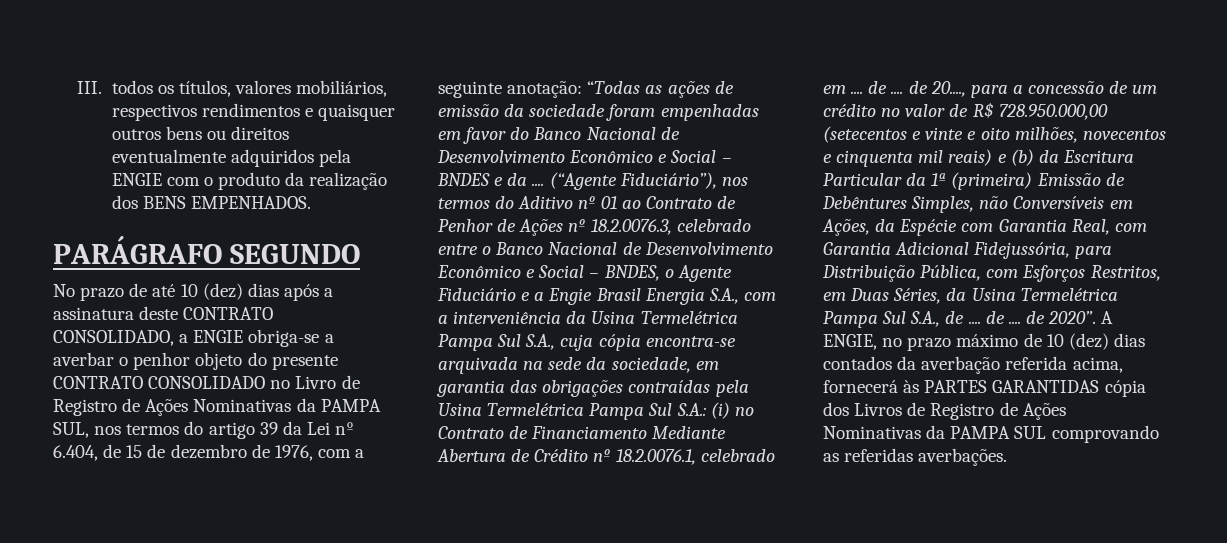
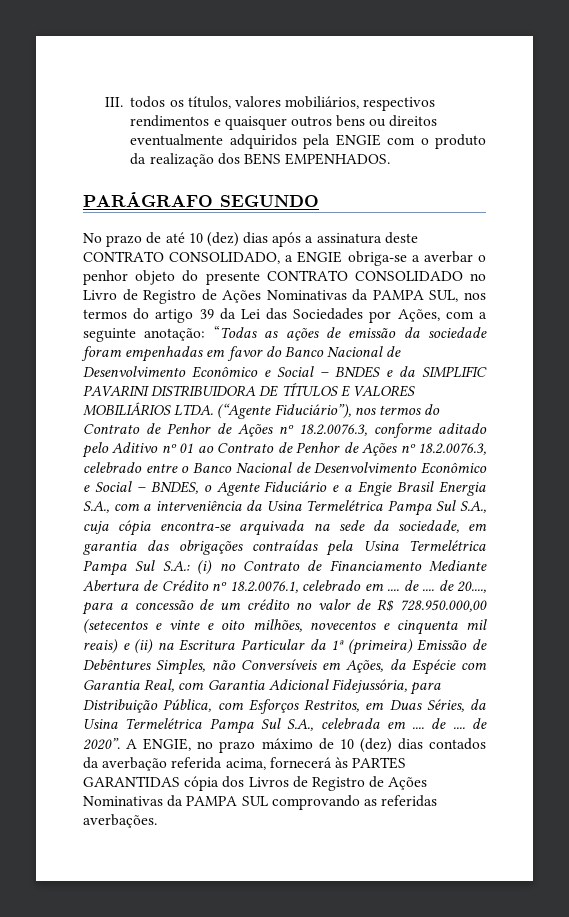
- No prazo de até 10 (dez) dias após a assinatura deste CONTRATO CONSOLIDADO, a ENGIE obriga-se a averbar o penhor objeto do presente CONTRATO CONSOLIDADO no Livro de Registro de Ações Nominativas da PAMPA SUL, nos termos do artigo 39 da Lei nº 6.404, de 15 de dezembro de 1976, com a seguinte anotação:
+ No prazo de até 10 (dez) dias após a assinatura deste CONTRATO CONSOLIDADO, a ENGIE obriga-se a averbar o penhor objeto do presente CONTRATO CONSOLIDADO no Livro de Registro de Ações Nominativas da PAMPA SUL, nos termos do artigo 39 da Lei das Sociedades por Ações, com a seguinte anotação:
- “Todas as ações de emissão da sociedade foram empenhadas em favor do Banco Nacional de Desenvolvimento Econômico e Social – BNDES e da ....
+ “Todas as ações de emissão da sociedade foram empenhadas em favor do Banco Nacional de Desenvolvimento Econômico e Social – BNDES e da SIMPLIFIC PAVARINI DISTRIBUIDORA DE TÍTULOS E VALORES MOBILIÁRIOS LTDA.
- (“Agente Fiduciário”), nos termos do Aditivo nº 01 ao Contrato de Penhor de Ações nº 18.2.0076.3, celebrado entre o Banco Nacional de Desenvolvimento Econômico e Social – BNDES, o Agente Fiduciário e a Engie Brasil Energia S.A., com a interveniência da Usina Termelétrica Pampa Sul S.A., cuja cópia encontra-se arquivada na sede da sociedade, em garantia das obrigações contraídas pela Usina Termelétrica Pampa Sul S.A.:
+ (“Agente Fiduciário”), nos termos do Contrato de Penhor de Ações nº 18.2.0076.3, conforme aditado pelo Aditivo nº 01 ao Contrato de Penhor de Ações nº 18.2.0076.3, celebrado entre o Banco Nacional de Desenvolvimento Econômico e Social – BNDES, o Agente Fiduciário e a Engie Brasil Energia S.A., com a interveniência da Usina Termelétrica Pampa Sul S.A., cuja cópia encontra-se arquivada na sede da sociedade, em garantia das obrigações contraídas pela Usina Termelétrica Pampa Sul S.A.:
- (i) no Contrato de Financiamento Mediante Abertura de Crédito nº 18.2.0076.1, celebrado em .... de .... de 20...., para a concessão de um crédito no valor de R$ 728.950.000,00 (setecentos e vinte e oito milhões, novecentos e cinquenta mil reais) e (b) da Escritura Particular da 1ª (primeira) Emissão de Debêntures Simples, não Conversíveis em Ações, da Espécie com Garantia Real, com Garantia Adicional Fidejussória, para Distribuição Pública, com Esforços Restritos, em Duas Séries, da Usina Termelétrica Pampa Sul S.A., de .... de .... de 2020”.
+ (i) no Contrato de Financiamento Mediante Abertura de Crédito nº 18.2.0076.1, celebrado em .... de .... de 20...., para a concessão de um crédito no valor de R$ 728.950.000,00 (setecentos e vinte e oito milhões, novecentos e cinquenta mil reais) e (ii) na Escritura Particular da 1ª (primeira) Emissão de Debêntures Simples, não Conversíveis em Ações, da Espécie com Garantia Real, com Garantia Adicional Fidejussória, para Distribuição Pública, com Esforços Restritos, em Duas Séries, da Usina Termelétrica Pampa Sul S.A., celebrada em .... de .... de 2020”.

